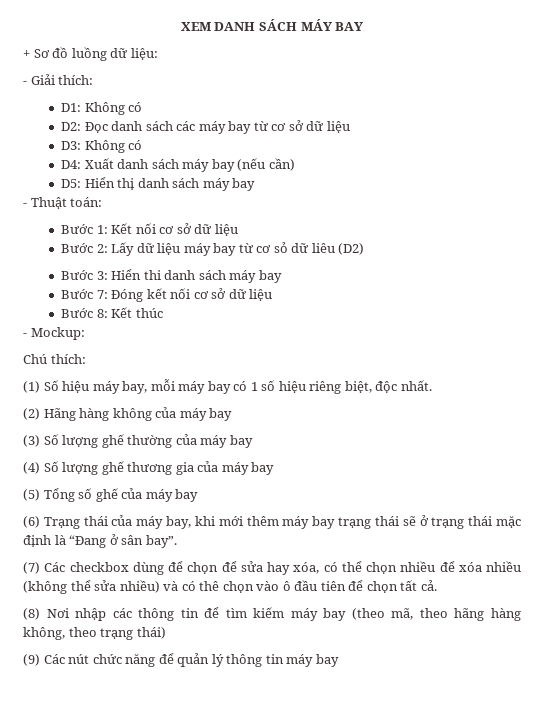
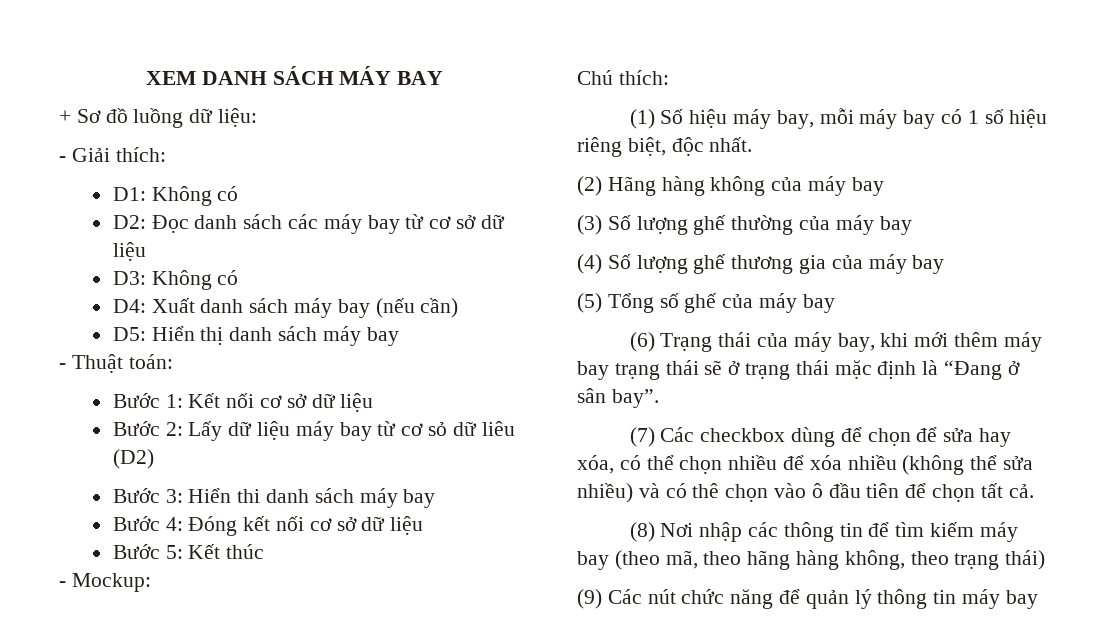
- Bước 7: Đóng kết nối cơ sở dữ liệu
+ Bước 4: Đóng kết nối cơ sở dữ liệu
- Bước 8: Kết thúc
+ Bước 5: Kết thúc

